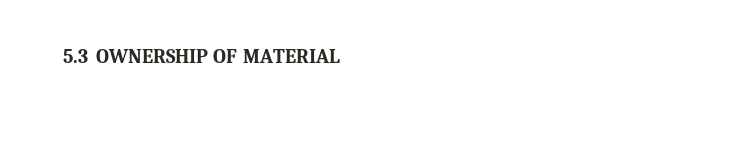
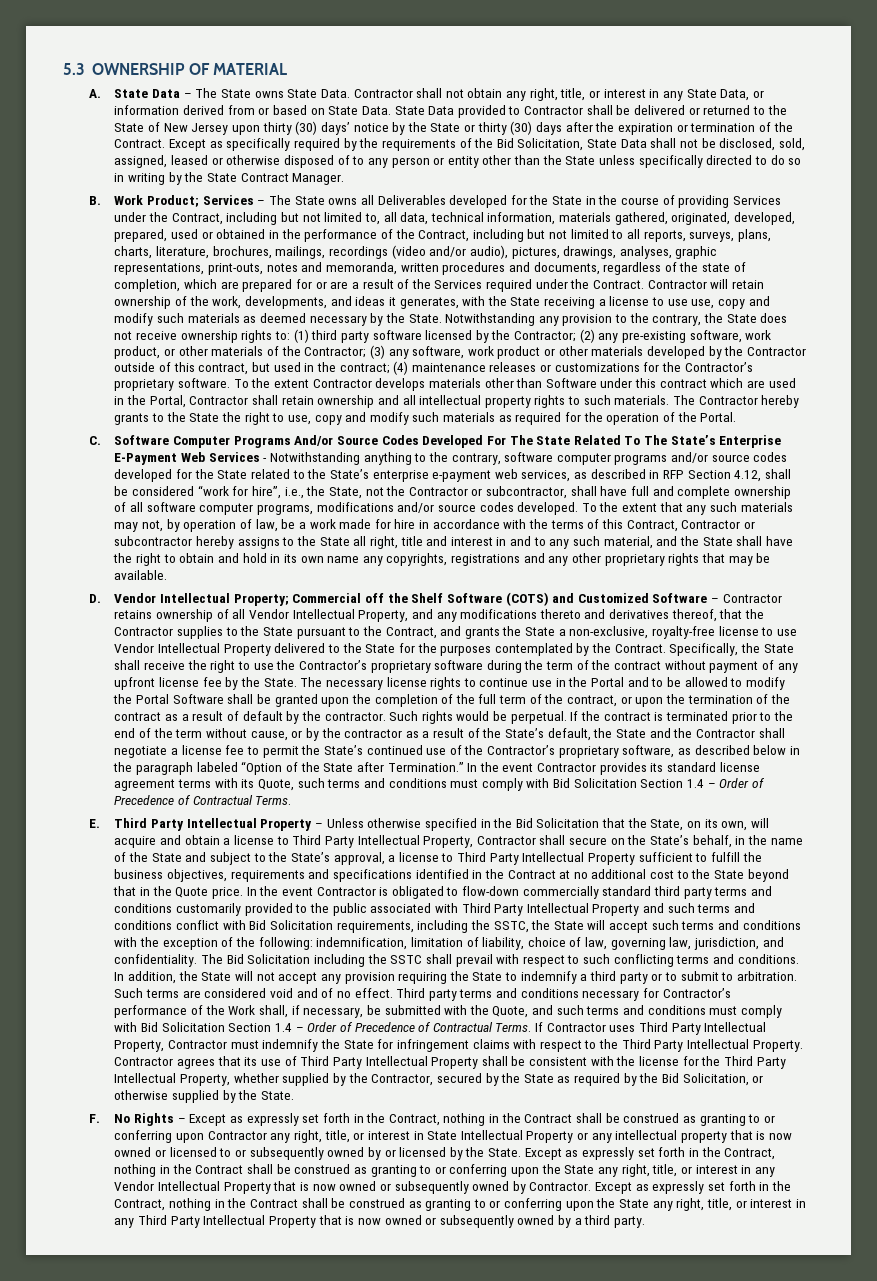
+ A. State Data – The State owns State Data. Contractor shall not obtain any right, title, or interest in any State Data, or information derived from or based on State Data. State Data provided to Contractor shall be delivered or returned to the State of New Jersey upon thirty (30) days’ notice by the State or thirty (30) days after the expiration or termination of the Contract. Except as specifically required by the requirements of the Bid Solicitation, State Data shall not be disclosed, sold, assigned, leased or otherwise disposed of to any person or entity other than the State unless specifically directed to do so in writing by the State Contract Manager.
+ B. Work Product; Services – The State owns all Deliverables developed for the State in the course of providing Services under the Contract, including but not limited to, all data, technical information, materials gathered, originated, developed, prepared, used or obtained in the performance of the Contract, including but not limited to all reports, surveys, plans, charts, literature, brochures, mailings, recordings (video and/or audio), pictures, drawings, analyses, graphic representations, print-outs, notes and memoranda, written procedures and documents, regardless of the state of completion, which are prepared for or are a result of the Services required under the Contract. Contractor will retain ownership of the work, developments, and ideas it generates, with the State receiving a license to use use, copy and modify such materials as deemed necessary by the State. Notwithstanding any provision to the contrary, the State does not receive ownership rights to: (1) third party software licensed by the Contractor; (2) any pre-existing software, work product, or other materials of the Contractor; (3) any software, work product or other materials developed by the Contractor outside of this contract, but used in the contract; (4) maintenance releases or customizations for the Contractor’s proprietary software. To the extent Contractor develops materials other than Software under this contract which are used in the Portal, Contractor shall retain ownership and all intellectual property rights to such materials. The Contractor hereby grants to the State the right to use, copy and modify such materials as required for the operation of the Portal.
+ C. Software Computer Programs And/or Source Codes Developed For The State Related To The State’s Enterprise E-Payment Web Services - Notwithstanding anything to the contrary, software computer programs and/or source codes developed for the State related to the State’s enterprise e-payment web services, as described in RFP Section 4.12, shall be considered “work for hire”, i.e., the State, not the Contractor or subcontractor, shall have full and complete ownership of all software computer programs, modifications and/or source codes developed. To the extent that any such materials may not, by operation of law, be a work made for hire in accordance with the terms of this Contract, Contractor or subcontractor hereby assigns to the State all right, title and interest in and to any such material, and the State shall have the right to obtain and hold in its own name any copyrights, registrations and any other proprietary rights that may be available.
+ D. Vendor Intellectual Property; Commercial off the Shelf Software (COTS) and Customized Software – Contractor retains ownership of all Vendor Intellectual Property, and any modifications thereto and derivatives thereof, that the Contractor supplies to the State pursuant to the Contract, and grants the State a non-exclusive, royalty-free license to use Vendor Intellectual Property delivered to the State for the purposes contemplated by the Contract. Specifically, the State shall receive the right to use the Contractor’s proprietary software during the term of the contract without payment of any upfront license fee by the State. The necessary license rights to continue use in the Portal and to be allowed to modify the Portal Software shall be granted upon the completion of the full term of the contract, or upon the termination of the contract as a result of default by the contractor. Such rights would be perpetual. If the contract is terminated prior to the end of the term without cause, or by the contractor as a result of the State’s default, the State and the Contractor shall negotiate a license fee to permit the State’s continued use of the Contractor’s proprietary software, as described below in the paragraph labeled “Option of the State after Termination.” In the event Contractor provides its standard license agreement terms with its Quote, such terms and conditions must comply with Bid Solicitation Section 1.4 – Order of Precedence of Contractual Terms.
+ E. Third Party Intellectual Property – Unless otherwise specified in the Bid Solicitation that the State, on its own, will acquire and obtain a license to Third Party Intellectual Property, Contractor shall secure on the State’s behalf, in the name of the State and subject to the State’s approval, a license to Third Party Intellectual Property sufficient to fulfill the business objectives, requirements and specifications identified in the Contract at no additional cost to the State beyond that in the Quote price. In the event Contractor is obligated to flow-down commercially standard third party terms and conditions customarily provided to the public associated with Third Party Intellectual Property and such terms and conditions conflict with Bid Solicitation requirements, including the SSTC, the State will accept such terms and conditions with the exception of the following: indemnification, limitation of liability, choice of law, governing law, jurisdiction, and confidentiality. The Bid Solicitation including the SSTC shall prevail with respect to such conflicting terms and conditions. In addition, the State will not accept any provision requiring the State to indemnify a third party or to submit to arbitration. Such terms are considered void and of no effect. Third party terms and conditions necessary for Contractor’s performance of the Work shall, if necessary, be submitted with the Quote, and such terms and conditions must comply with Bid Solicitation Section 1.4 – Order of Precedence of Contractual Terms. If Contractor uses Third Party Intellectual Property, Contractor must indemnify the State for infringement claims with respect to the Third Party Intellectual Property. Contractor agrees that its use of Third Party Intellectual Property shall be consistent with the license for the Third Party Intellectual Property, whether supplied by the Contractor, secured by the State as required by the Bid Solicitation, or otherwise supplied by the State.
+ F. No Rights – Except as expressly set forth in the Contract, nothing in the Contract shall be construed as granting to or conferring upon Contractor any right, title, or interest in State Intellectual Property or any intellectual property that is now owned or licensed to or subsequently owned by or licensed by the State. Except as expressly set forth in the Contract, nothing in the Contract shall be construed as granting to or conferring upon the State any right, title, or interest in any Vendor Intellectual Property that is now owned or subsequently owned by Contractor. Except as expressly set forth in the Contract, nothing in the Contract shall be construed as granting to or conferring upon the State any right, title, or interest in any Third Party Intellectual Property that is now owned or subsequently owned by a third party.

